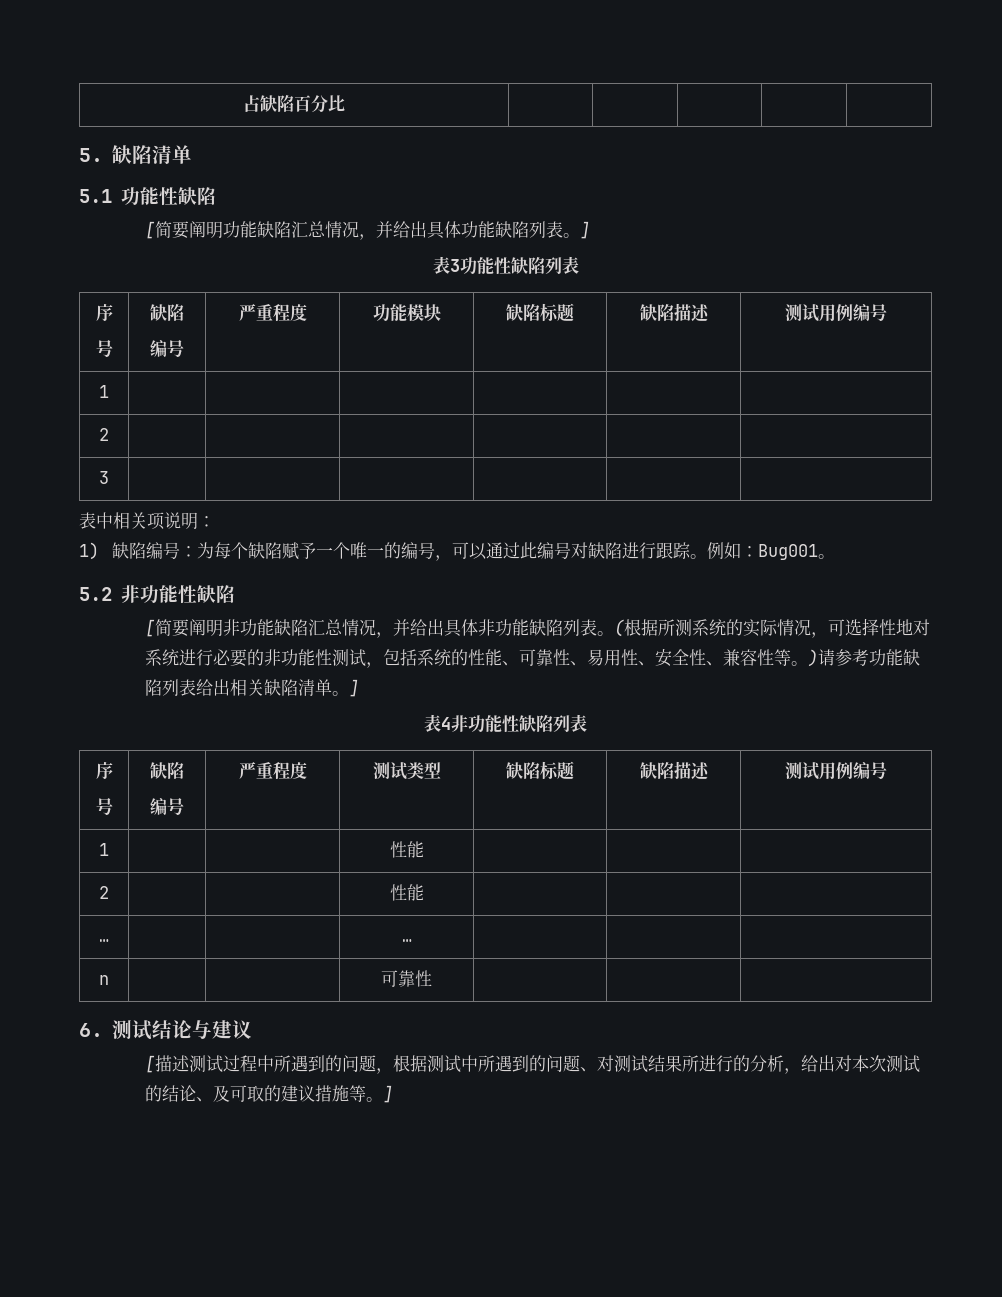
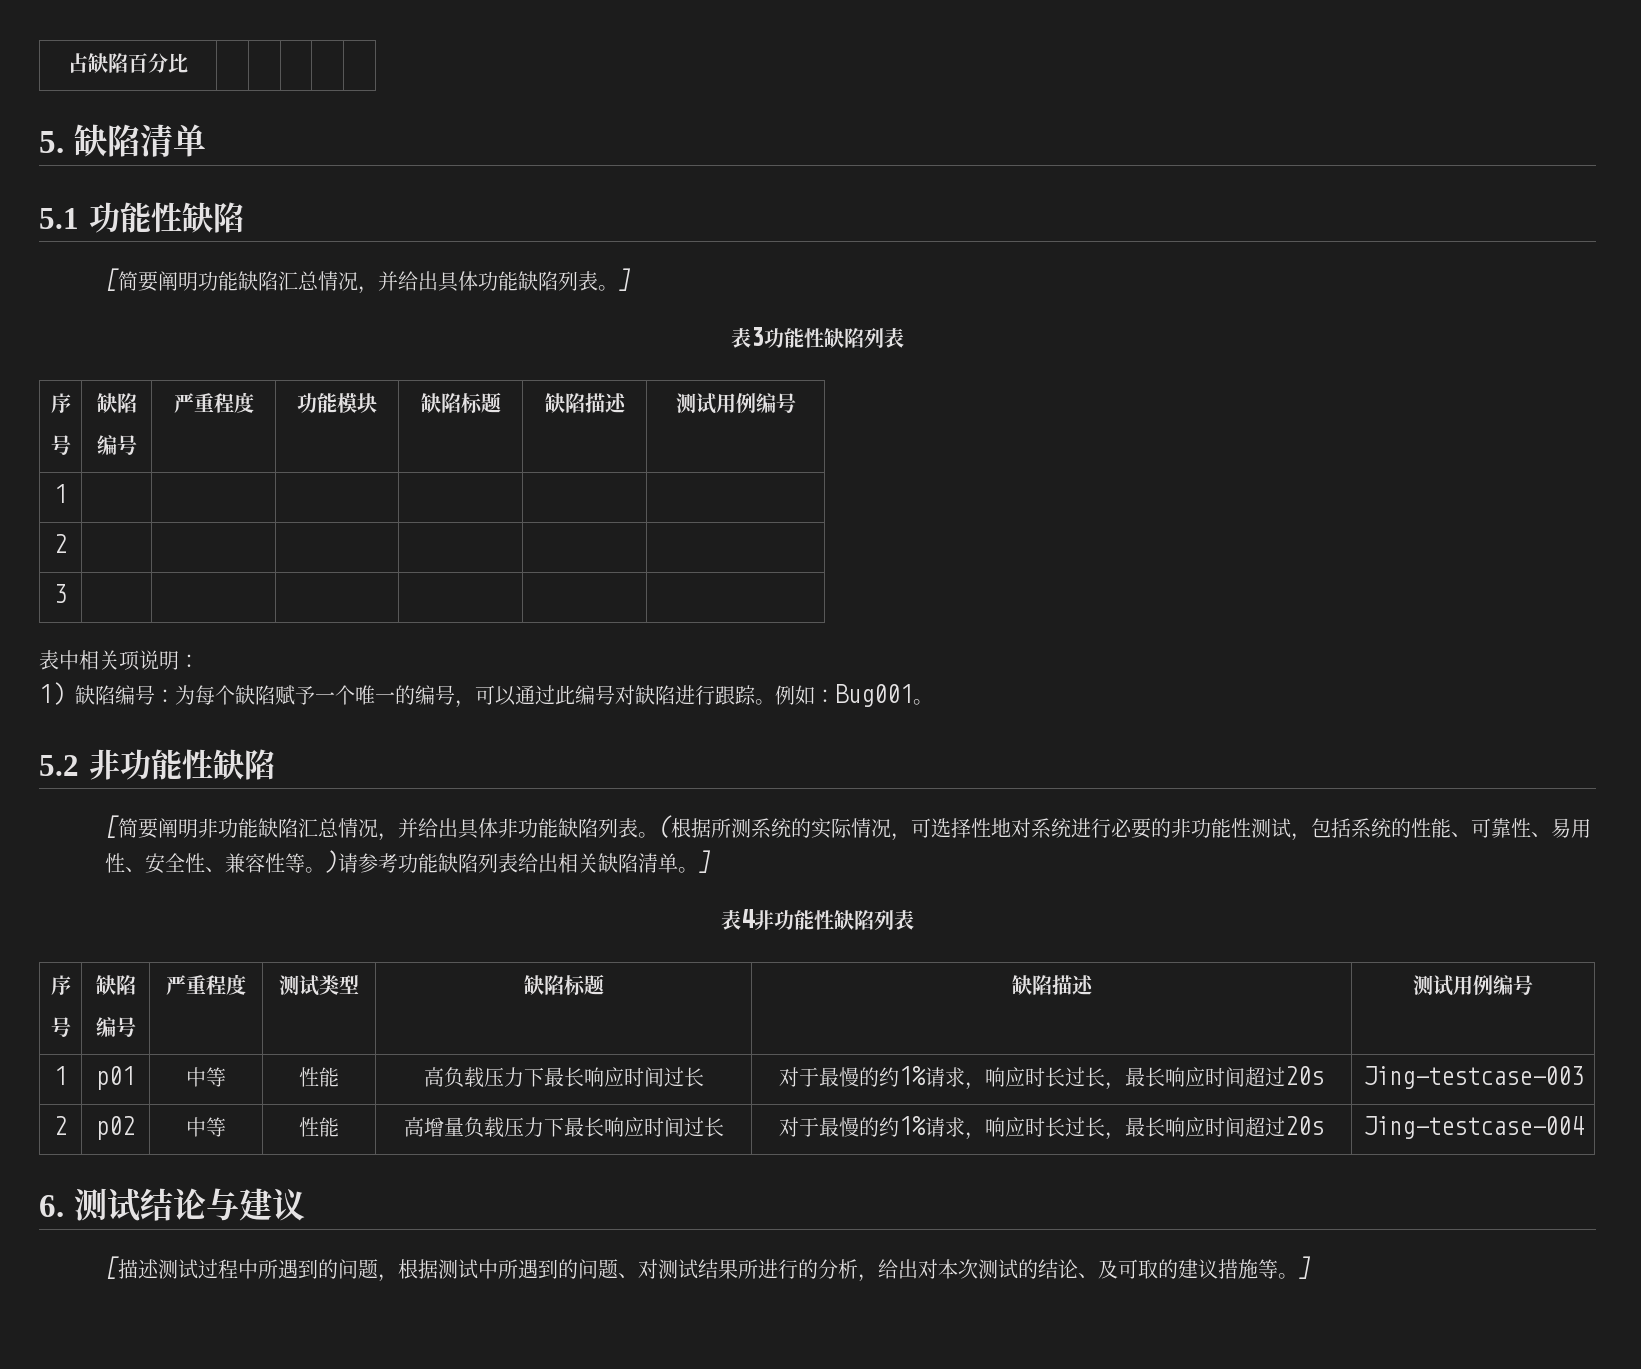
- 1 | | | 性能 | | |
- 2 | | | 性能 | | |
- … | | | … | | |
- n | | | 可靠性 | | |
+ 1 | p01 | 中等 | 性能 | 高负载压力下最长响应时间过长 | 对于最慢的约1%请求，响应时长过长，最长响应时间超过20s | Jing-testcase-003
+ 2 | p02 | 中等 | 性能 | 高增量负载压力下最长响应时间过长 | 对于最慢的约1%请求，响应时长过长，最长响应时间超过20s | Jing-testcase-004

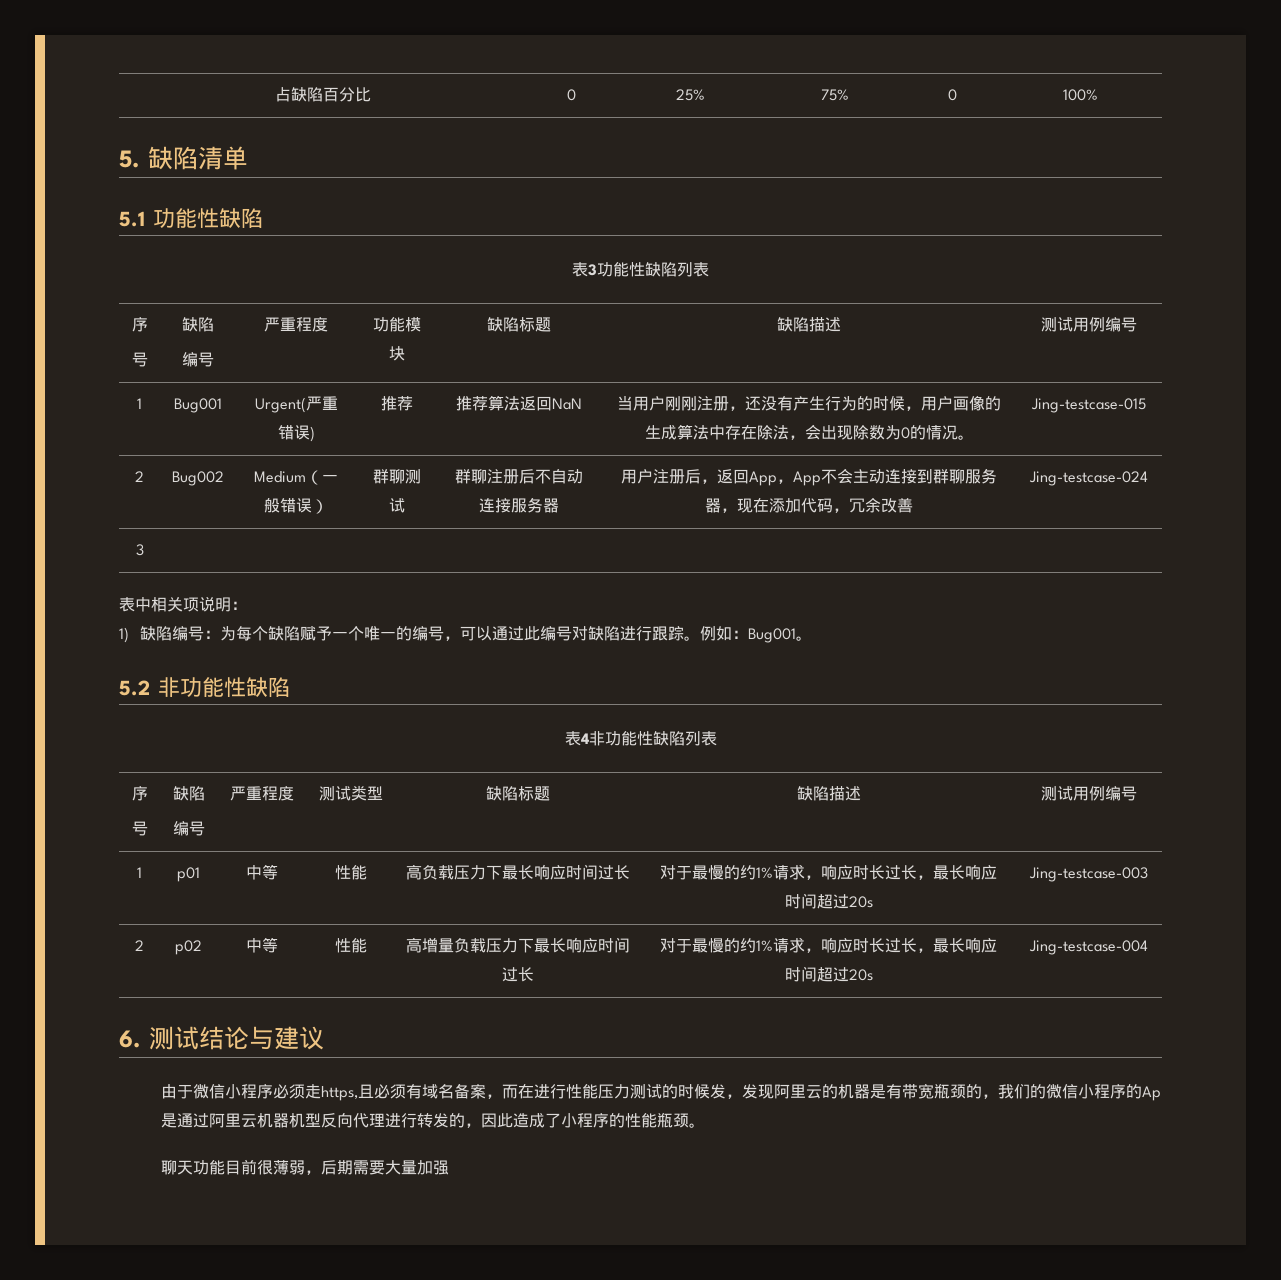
- 占缺陷百分比 | | | | |
+ 占缺陷百分比 | 0 | 25% | 75% | 0 | 100%
- [简要阐明功能缺陷汇总情况，并给出具体功能缺陷列表。]
- 1 | | | | | |
- 2 | | | | | |
+ 1 | Bug001 | Urgent(严重错误) | 推荐 | 推荐算法返回NaN | 当用户刚刚注册，还没有产生行为的时候，用户画像的生成算法中存在除法，会出现除数为0的情况。 | Jing-testcase-015
+ 2 | Bug002 | Medium（一般错误） | 群聊测试 | 群聊注册后不自动连接服务器 | 用户注册后，返回App，App不会主动连接到群聊服务器，现在添加代码，冗余改善 | Jing-testcase-024
- [简要阐明非功能缺陷汇总情况，并给出具体非功能缺陷列表。(根据所测系统的实际情况，可选择性地对系统进行必要的非功能性测试，包括系统的性能、可靠性、易用性、安全性、兼容性等。)请参考功能缺陷列表给出相关缺陷清单。]
- [描述测试过程中所遇到的问题，根据测试中所遇到的问题、对测试结果所进行的分析，给出对本次测试的结论、及可取的建议措施等。]
+ 由于微信小程序必须走https,且必须有域名备案，而在进行性能压力测试的时候发，发现阿里云的机器是有带宽瓶颈的，我们的微信小程序的Ap是通过阿里云机器机型反向代理进行转发的，因此造成了小程序的性能瓶颈。
+ 聊天功能目前很薄弱，后期需要大量加强

